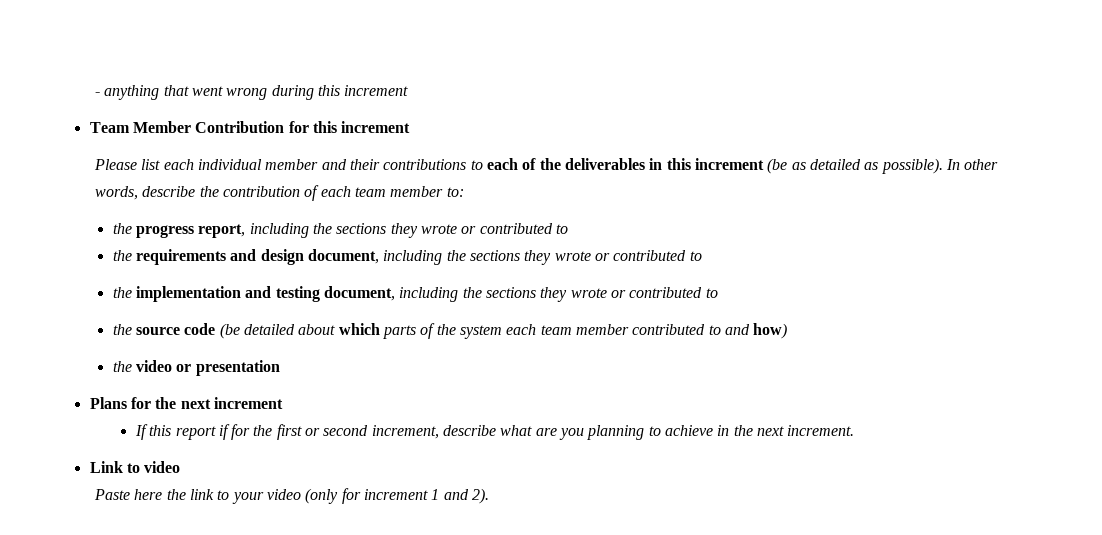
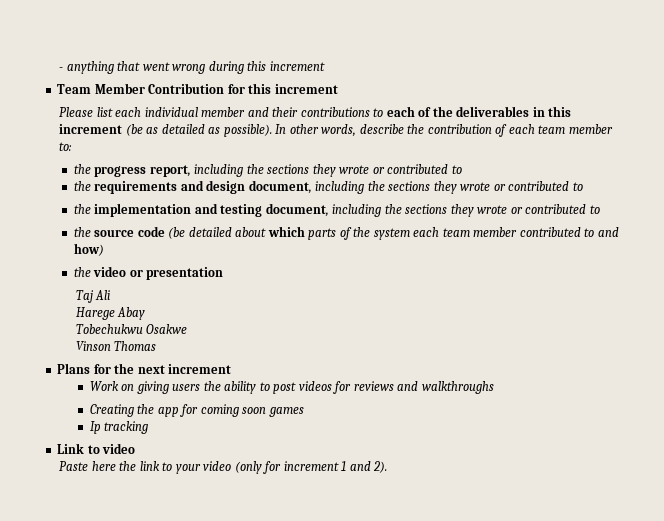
+ Taj Ali
+ Harege Abay
+ Tobechukwu Osakwe
+ Vinson Thomas
- If this report if for the first or second increment, describe what are you planning to achieve in the next increment.
+ Work on giving users the ability to post videos for reviews and walkthroughs
+ Creating the app for coming soon games
+ Ip tracking

